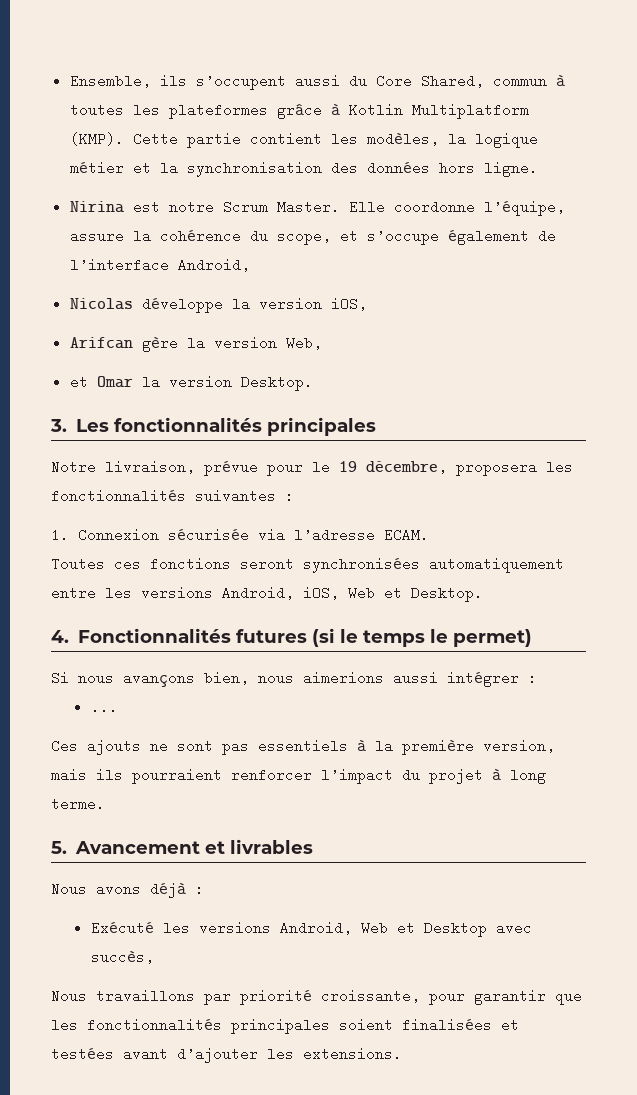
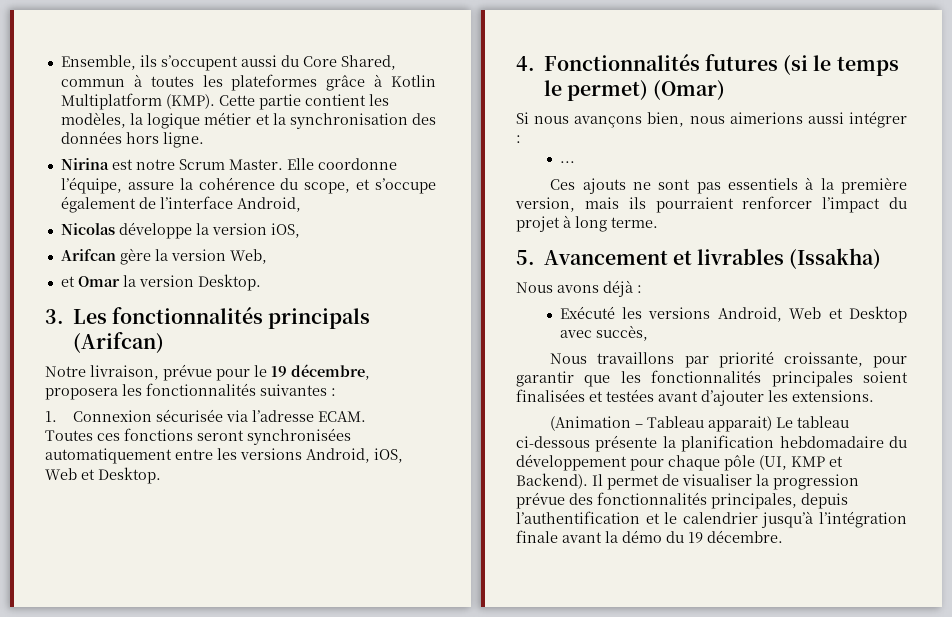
- 3. Les fonctionnalités principales
+ 3. Les fonctionnalités principals (Arifcan)
- 4. Fonctionnalités futures (si le temps le permet)
+ 4. Fonctionnalités futures (si le temps le permet) (Omar)
- 5. Avancement et livrables
+ 5. Avancement et livrables (Issakha)
+ (Animation – Tableau apparait) Le tableau ci-dessous présente la planification hebdomadaire du développement pour chaque pôle (UI, KMP et Backend). Il permet de visualiser la progression prévue des fonctionnalités principales, depuis l’authentification et le calendrier jusqu’à l’intégration finale avant la démo du 19 décembre.

